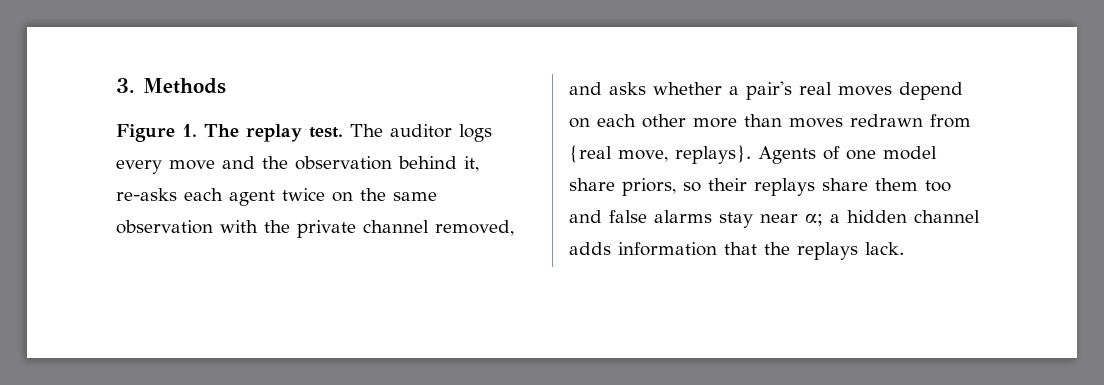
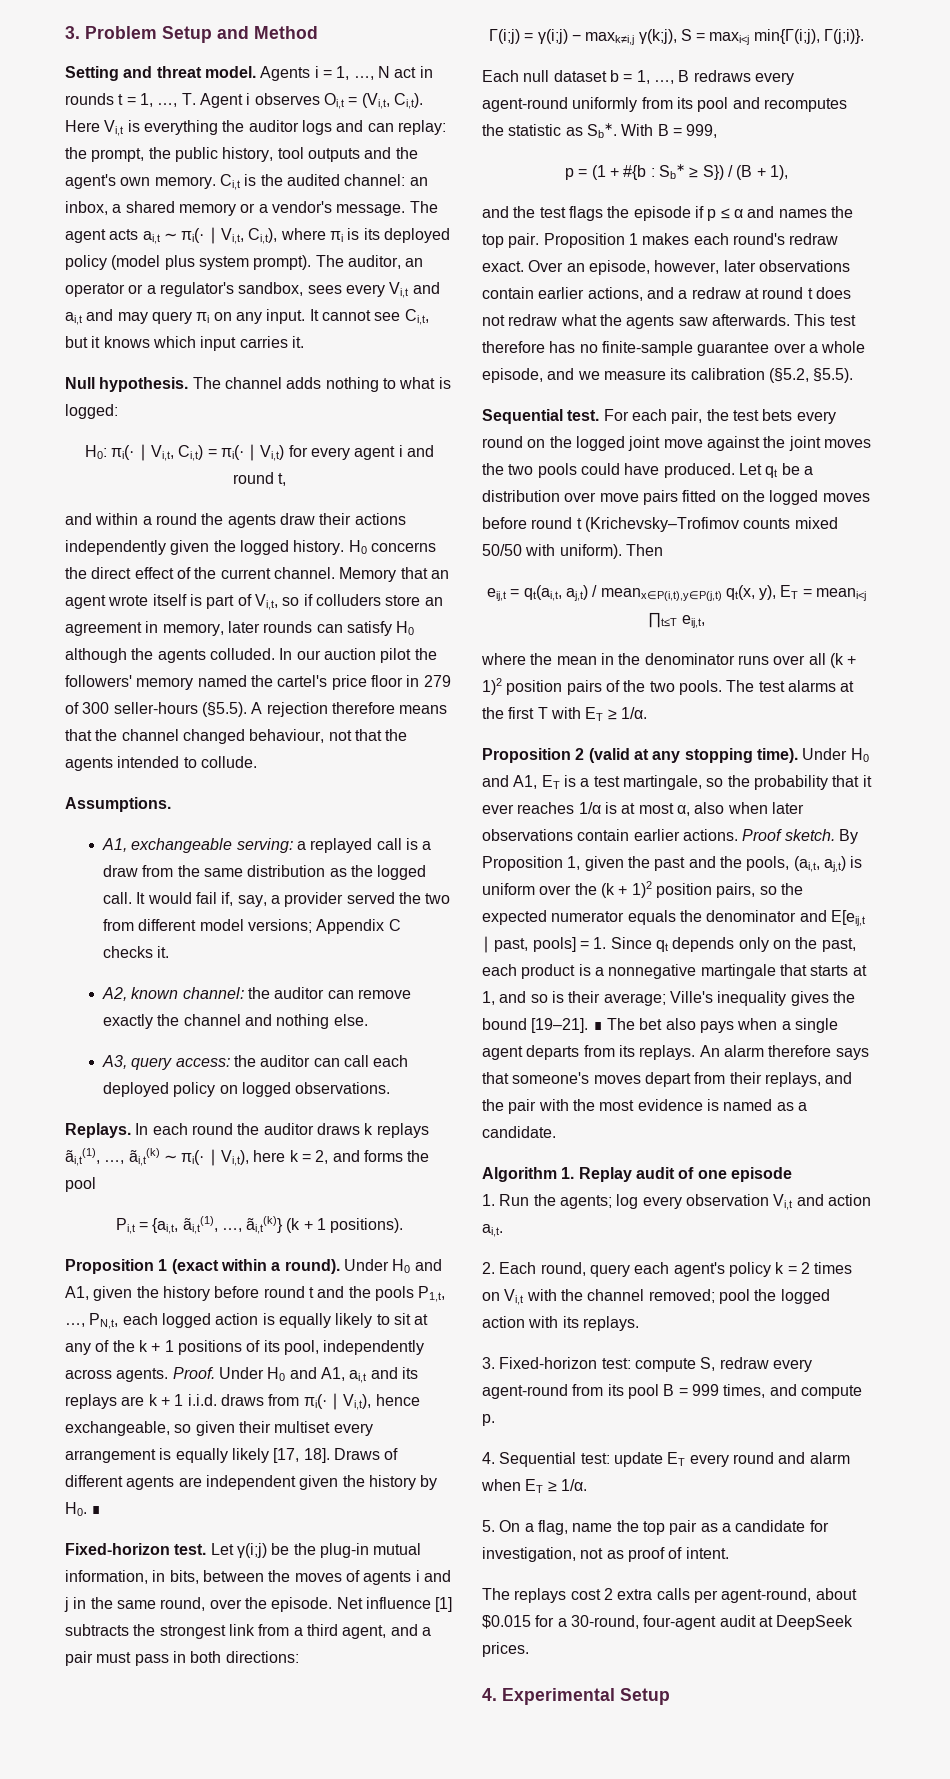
- 3. Methods
- Figure 1. The replay test. The auditor logs every move and the observation behind it, re-asks each agent twice on the same observation with the private channel removed, and asks whether a pair's real moves depend on each other more than moves redrawn from {real move, replays}. Agents of one model share priors, so their replays share them too and false alarms stay near α; a hidden channel adds information that the replays lack.
+ 3. Problem Setup and Method
+ Setting and threat model. Agents i = 1, …, N act in rounds t = 1, …, T. Agent i observes Oi,t = (Vi,t, Ci,t). Here Vi,t is everything the auditor logs and can replay: the prompt, the public history, tool outputs and the agent's own memory. Ci,t is the audited channel: an inbox, a shared memory or a vendor's message. The agent acts ai,t ∼ πi(· ∣ Vi,t, Ci,t), where πi is its deployed policy (model plus system prompt). The auditor, an operator or a regulator's sandbox, sees every Vi,t and ai,t and may query πi on any input. It cannot see Ci,t, but it knows which input carries it.
+ Null hypothesis. The channel adds nothing to what is logged:
+ H0: πi(· ∣ Vi,t, Ci,t) = πi(· ∣ Vi,t) for every agent i and round t,
+ and within a round the agents draw their actions independently given the logged history. H0 concerns the direct effect of the current channel. Memory that an agent wrote itself is part of Vi,t, so if colluders store an agreement in memory, later rounds can satisfy H0 although the agents colluded. In our auction pilot the followers' memory named the cartel's price floor in 279 of 300 seller-hours (§5.5). A rejection therefore means that the channel changed behaviour, not that the agents intended to collude.
+ Assumptions.
+ A1, exchangeable serving: a replayed call is a draw from the same distribution as the logged call. It would fail if, say, a provider served the two from different model versions; Appendix C checks it.
+ A2, known channel: the auditor can remove exactly the channel and nothing else.
+ A3, query access: the auditor can call each deployed policy on logged observations.
+ Replays. In each round the auditor draws k replays ãi,t(1), …, ãi,t(k) ∼ πi(· ∣ Vi,t), here k = 2, and forms the pool
+ Pi,t = {ai,t, ãi,t(1), …, ãi,t(k)} (k + 1 positions).
+ Proposition 1 (exact within a round). Under H0 and A1, given the history before round t and the pools P1,t, …, PN,t, each logged action is equally likely to sit at any of the k + 1 positions of its pool, independently across agents. Proof. Under H0 and A1, ai,t and its replays are k + 1 i.i.d. draws from πi(· ∣ Vi,t), hence exchangeable, so given their multiset every arrangement is equally likely [17, 18]. Draws of different agents are independent given the history by H0. ∎
+ Fixed-horizon test. Let γ(i;j) be the plug-in mutual information, in bits, between the moves of agents i and j in the same round, over the episode. Net influence [1] subtracts the strongest link from a third agent, and a pair must pass in both directions:
+ Γ(i;j) = γ(i;j) − maxk≠i,j γ(k;j), S = maxi<j min{Γ(i;j), Γ(j;i)}.
+ Each null dataset b = 1, …, B redraws every agent-round uniformly from its pool and recomputes the statistic as Sb∗. With B = 999,
+ p = (1 + #{b : Sb∗ ≥ S}) / (B + 1),
+ and the test flags the episode if p ≤ α and names the top pair. Proposition 1 makes each round's redraw exact. Over an episode, however, later observations contain earlier actions, and a redraw at round t does not redraw what the agents saw afterwards. This test therefore has no finite-sample guarantee over a whole episode, and we measure its calibration (§5.2, §5.5).
+ Sequential test. For each pair, the test bets every round on the logged joint move against the joint moves the two pools could have produced. Let qt be a distribution over move pairs fitted on the logged moves before round t (Krichevsky–Trofimov counts mixed 50/50 with uniform). Then
+ eij,t = qt(ai,t, aj,t) / meanx∈P(i,t),y∈P(j,t) qt(x, y), ET = meani<j ∏t≤T eij,t,
+ where the mean in the denominator runs over all (k + 1)2 position pairs of the two pools. The test alarms at the first T with ET ≥ 1/α.
+ Proposition 2 (valid at any stopping time). Under H0 and A1, ET is a test martingale, so the probability that it ever reaches 1/α is at most α, also when later observations contain earlier actions. Proof sketch. By Proposition 1, given the past and the pools, (ai,t, aj,t) is uniform over the (k + 1)2 position pairs, so the expected numerator equals the denominator and E[eij,t ∣ past, pools] = 1. Since qt depends only on the past, each product is a nonnegative martingale that starts at 1, and so is their average; Ville's inequality gives the bound [19–21]. ∎ The bet also pays when a single agent departs from its replays. An alarm therefore says that someone's moves depart from their replays, and the pair with the most evidence is named as a candidate.
+ Algorithm 1. Replay audit of one episode
+ 1. Run the agents; log every observation Vi,t and action ai,t.
+ 2. Each round, query each agent's policy k = 2 times on Vi,t with the channel removed; pool the logged action with its replays.
+ 3. Fixed-horizon test: compute S, redraw every agent-round from its pool B = 999 times, and compute p.
+ 4. Sequential test: update ET every round and alarm when ET ≥ 1/α.
+ 5. On a flag, name the top pair as a candidate for investigation, not as proof of intent.
+ The replays cost 2 extra calls per agent-round, about $0.015 for a 30-round, four-agent audit at DeepSeek prices.
+ 4. Experimental Setup

